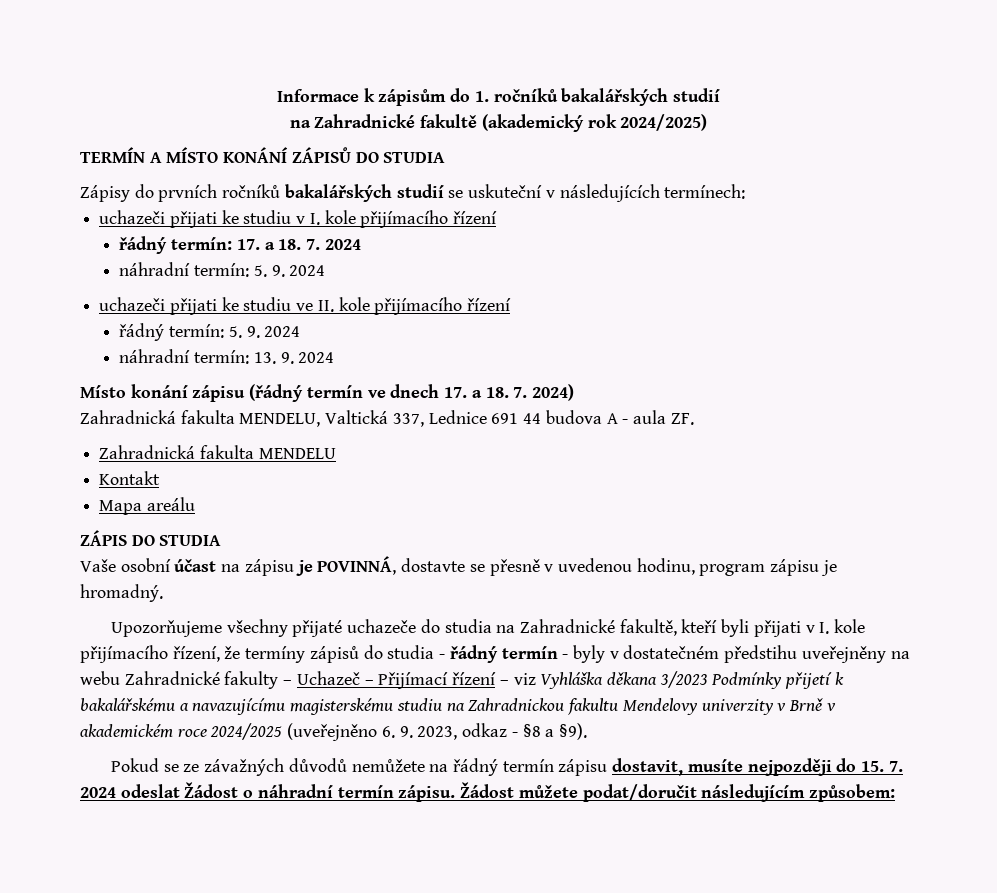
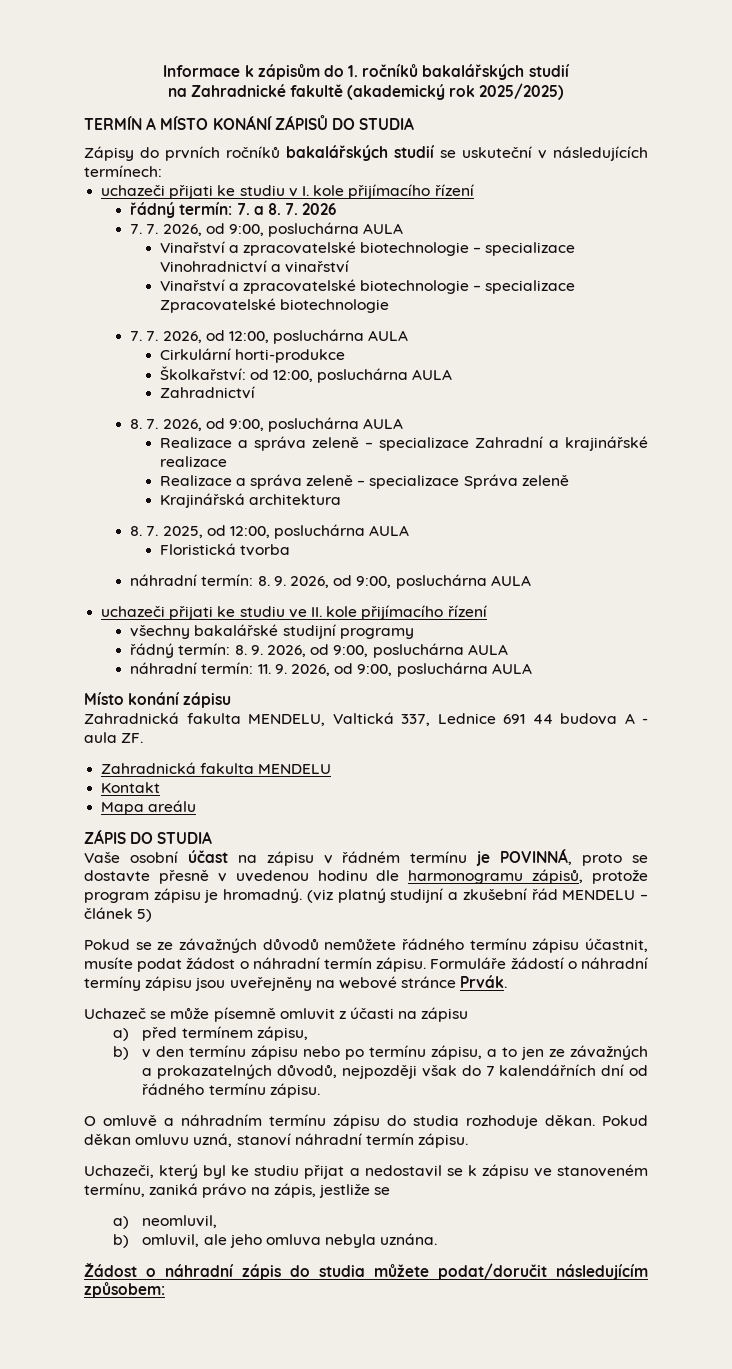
- na Zahradnické fakultě (akademický rok 2024/2025)
+ na Zahradnické fakultě (akademický rok 2025/2025)
- řádný termín: 17. a 18. 7. 2024
- náhradní termín: 5. 9. 2024
+ řádný termín: 7. a 8. 7. 2026
+ 7. 7. 2026, od 9:00, posluchárna AULA
+ Vinařství a zpracovatelské biotechnologie – specializace Vinohradnictví a vinařství
+ Vinařství a zpracovatelské biotechnologie – specializace Zpracovatelské biotechnologie
+ 7. 7. 2026, od 12:00, posluchárna AULA
+ Cirkulární horti-produkce
+ Školkařství: od 12:00, posluchárna AULA
+ Zahradnictví
+ 8. 7. 2026, od 9:00, posluchárna AULA
+ Realizace a správa zeleně – specializace Zahradní a krajinářské realizace
+ Realizace a správa zeleně – specializace Správa zeleně
+ Krajinářská architektura
+ 8. 7. 2025, od 12:00, posluchárna AULA
+ Floristická tvorba
+ náhradní termín: 8. 9. 2026, od 9:00, posluchárna AULA
- řádný termín: 5. 9. 2024
- náhradní termín: 13. 9. 2024
- Místo konání zápisu (řádný termín ve dnech 17. a 18. 7. 2024)
+ všechny bakalářské studijní programy
+ řádný termín: 8. 9. 2026, od 9:00, posluchárna AULA
+ náhradní termín: 11. 9. 2026, od 9:00, posluchárna AULA
+ Místo konání zápisu
- Vaše osobní účast na zápisu je POVINNÁ, dostavte se přesně v uvedenou hodinu, program zápisu je hromadný.
- Upozorňujeme všechny přijaté uchazeče do studia na Zahradnické fakultě, kteří byli přijati v I. kole přijímacího řízení, že termíny zápisů do studia - řádný termín - byly v dostatečném předstihu uveřejněny na webu Zahradnické fakulty – Uchazeč – Přijímací řízení – viz Vyhláška děkana 3/2023 Podmínky přijetí k bakalářskému a navazujícímu magisterskému studiu na Zahradnickou fakultu Mendelovy univerzity v Brně v akademickém roce 2024/2025 (uveřejněno 6. 9. 2023, odkaz - §8 a §9).
+ Vaše osobní účast na zápisu v řádném termínu je POVINNÁ, proto se dostavte přesně v uvedenou hodinu dle harmonogramu zápisů, protože program zápisu je hromadný. (viz platný studijní a zkušební řád MENDELU – článek 5)
- Pokud se ze závažných důvodů nemůžete na řádný termín zápisu dostavit, musíte nejpozději do 15. 7. 2024 odeslat Žádost o náhradní termín zápisu. Žádost můžete podat/doručit následujícím způsobem:
+ Pokud se ze závažných důvodů nemůžete řádného termínu zápisu účastnit, musíte podat žádost o náhradní termín zápisu. Formuláře žádostí o náhradní termíny zápisu jsou uveřejněny na webové stránce Prvák.
+ Uchazeč se může písemně omluvit z účasti na zápisu
+ a) před termínem zápisu,
+ b) v den termínu zápisu nebo po termínu zápisu, a to jen ze závažných a prokazatelných důvodů, nejpozději však do 7 kalendářních dní od řádného termínu zápisu.
+ O omluvě a náhradním termínu zápisu do studia rozhoduje děkan. Pokud děkan omluvu uzná, stanoví náhradní termín zápisu.
+ Uchazeči, který byl ke studiu přijat a nedostavil se k zápisu ve stanoveném termínu, zaniká právo na zápis, jestliže se
+ a) neomluvil,
+ b) omluvil, ale jeho omluva nebyla uznána.
+ Žádost o náhradní zápis do studia můžete podat/doručit následujícím způsobem:

